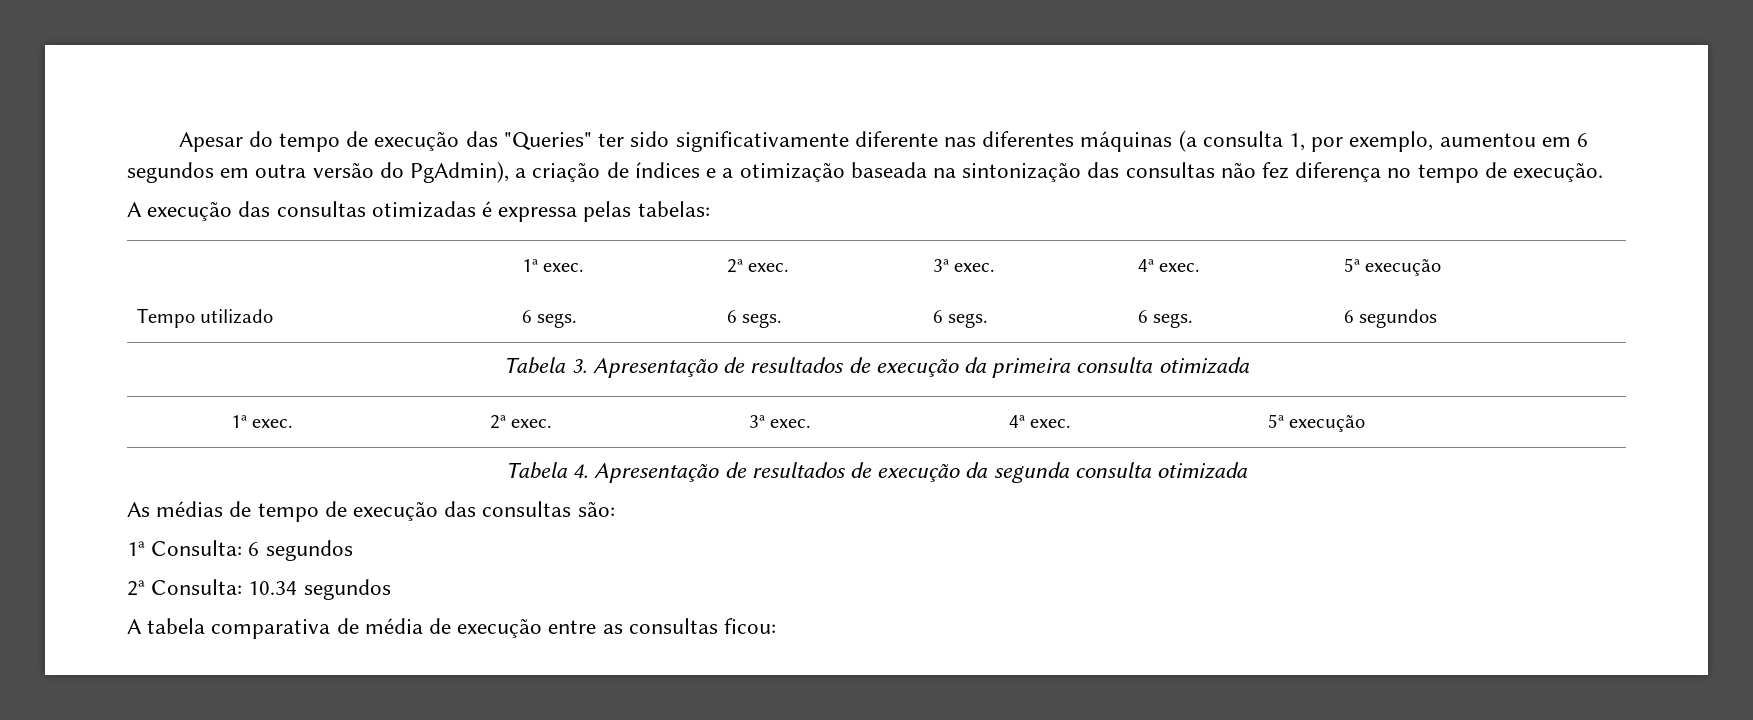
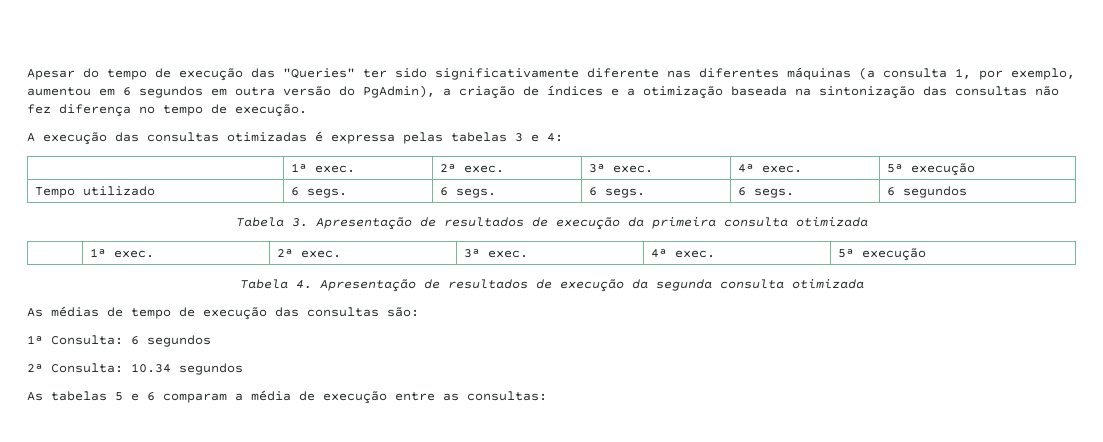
- A execução das consultas otimizadas é expressa pelas tabelas:
+ A execução das consultas otimizadas é expressa pelas tabelas 3 e 4:
- A tabela comparativa de média de execução entre as consultas ficou:
+ As tabelas 5 e 6 comparam a média de execução entre as consultas:

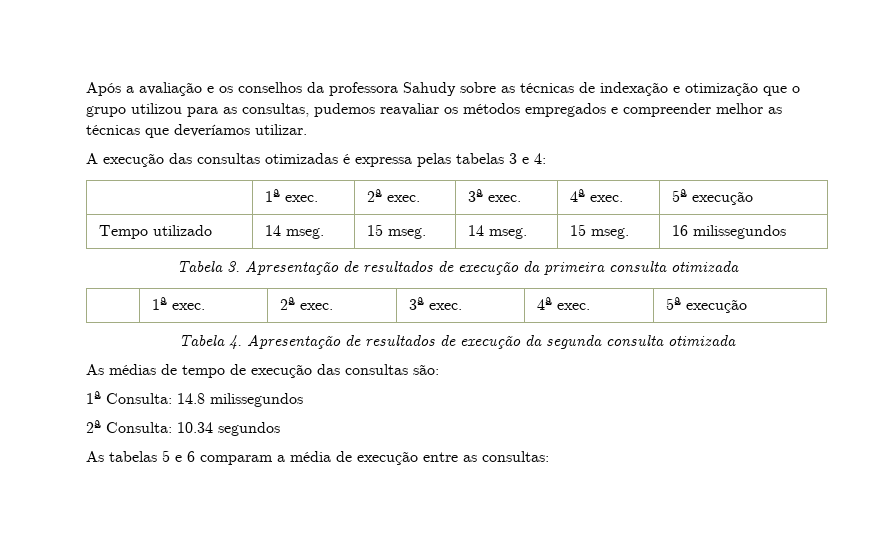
- Apesar do tempo de execução das "Queries" ter sido significativamente diferente nas diferentes máquinas (a consulta 1, por exemplo, aumentou em 6 segundos em outra versão do PgAdmin), a criação de índices e a otimização baseada na sintonização das consultas não fez diferença no tempo de execução.
+ Após a avaliação e os conselhos da professora Sahudy sobre as técnicas de indexação e otimização que o grupo utilizou para as consultas, pudemos reavaliar os métodos empregados e compreender melhor as técnicas que deveríamos utilizar.
- Tempo utilizado | 6 segs. | 6 segs. | 6 segs. | 6 segs. | 6 segundos
+ Tempo utilizado | 14 mseg. | 15 mseg. | 14 mseg. | 15 mseg. | 16 milissegundos
- 1ª Consulta: 6 segundos
+ 1ª Consulta: 14.8 milissegundos

